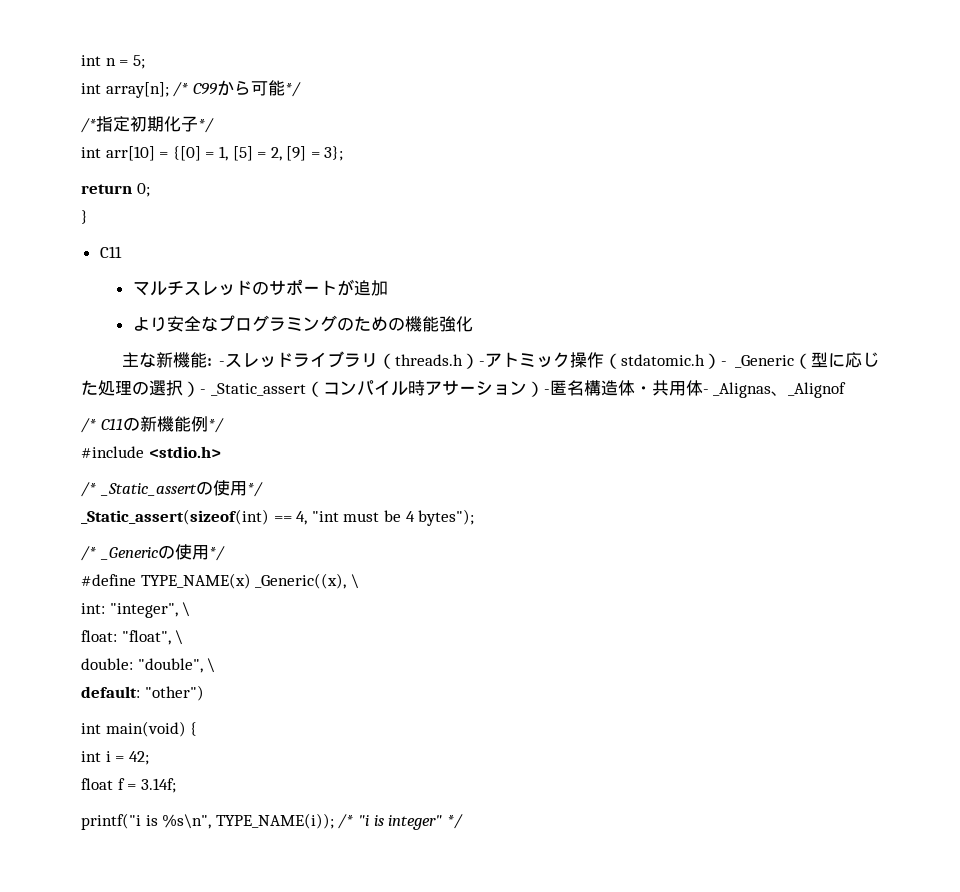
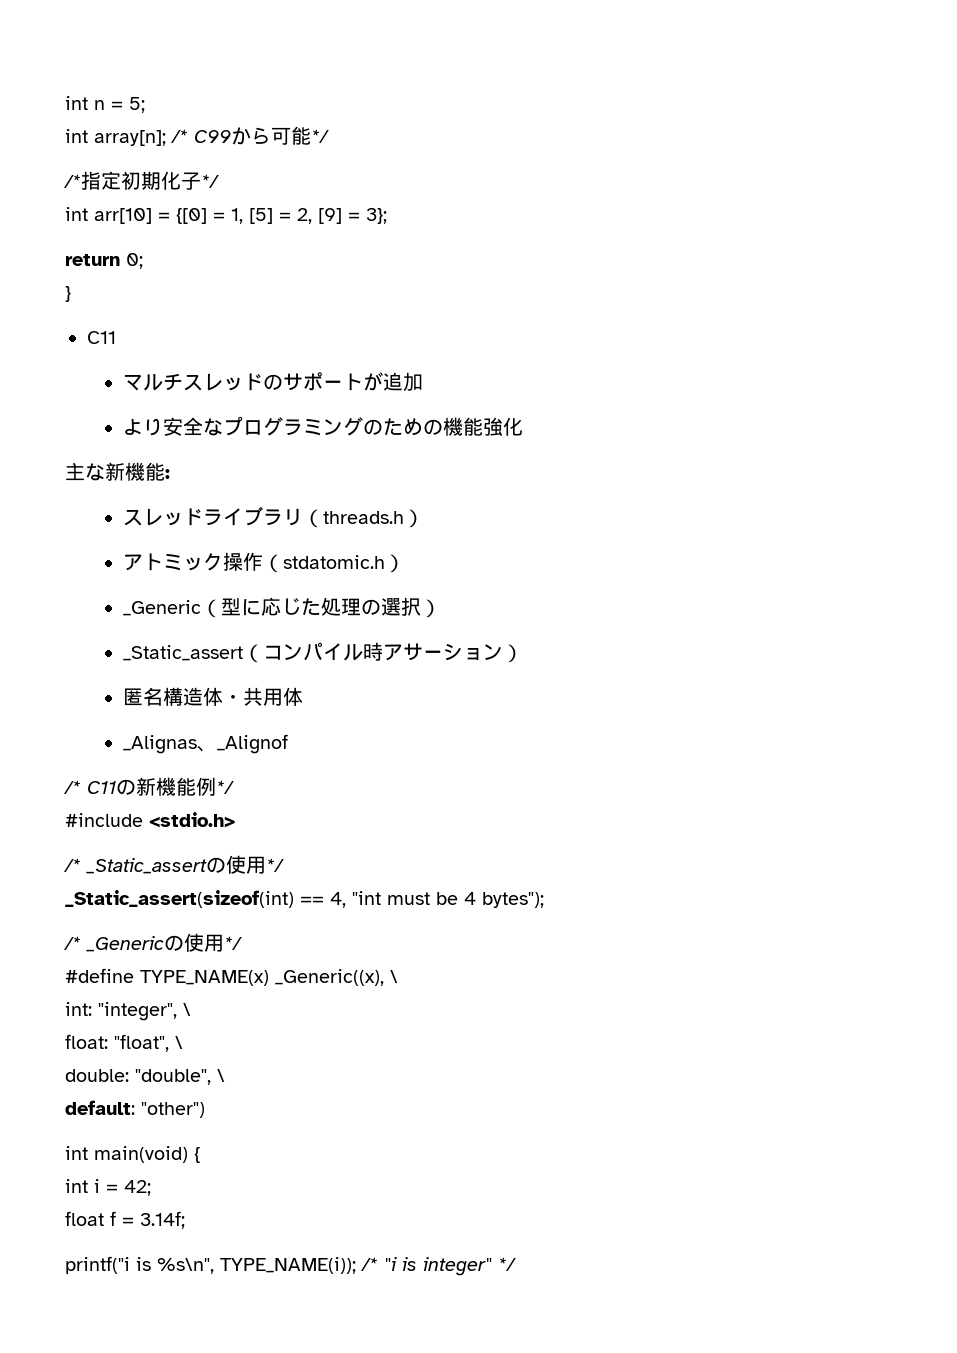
- 主な新機能: -スレッドライブラリ（threads.h）-アトミック操作（stdatomic.h）- _Generic（型に応じた処理の選択）- _Static_assert（コンパイル時アサーション）-匿名構造体・共用体- _Alignas、_Alignof
+ 主な新機能:
+ スレッドライブラリ（threads.h）
+ アトミック操作（stdatomic.h）
+ _Generic（型に応じた処理の選択）
+ _Static_assert（コンパイル時アサーション）
+ 匿名構造体・共用体
+ _Alignas、_Alignof

